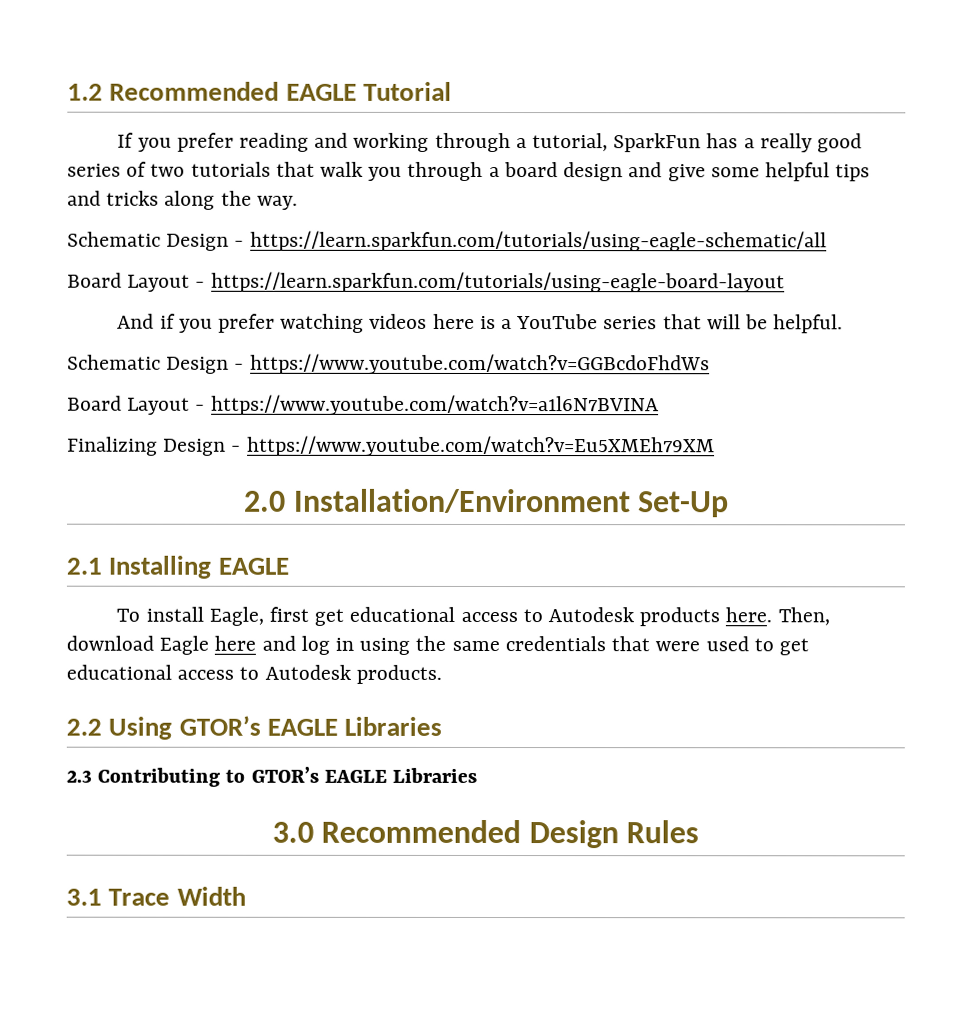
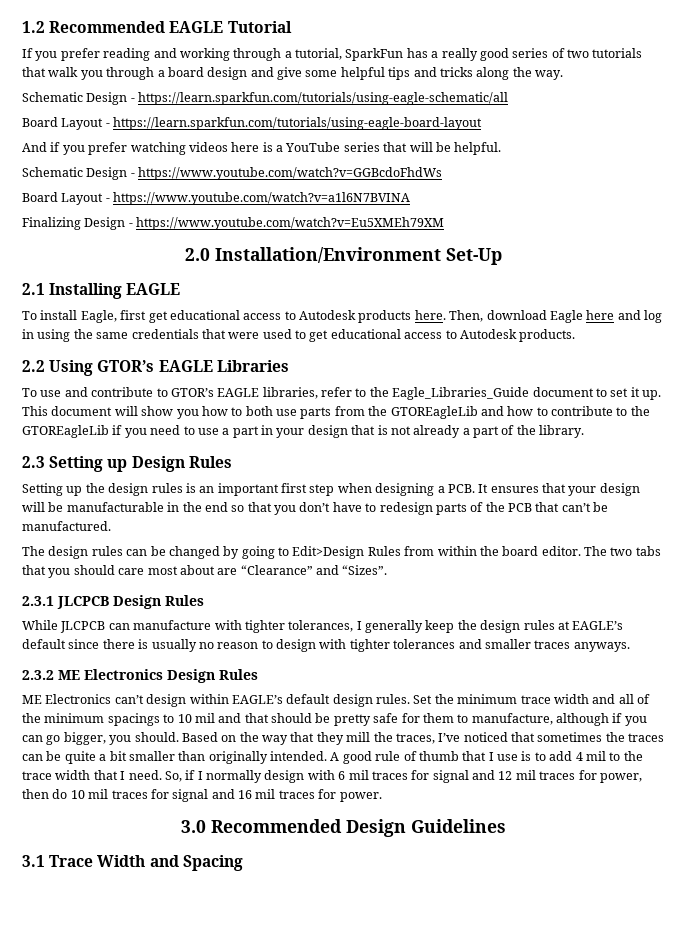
- 2.3 Contributing to GTOR’s EAGLE Libraries
+ To use and contribute to GTOR’s EAGLE libraries, refer to the Eagle_Libraries_Guide document to set it up. This document will show you how to both use parts from the GTOREagleLib and how to contribute to the GTOREagleLib if you need to use a part in your design that is not already a part of the library.
+ 2.3 Setting up Design Rules
+ Setting up the design rules is an important first step when designing a PCB. It ensures that your design will be manufacturable in the end so that you don’t have to redesign parts of the PCB that can’t be manufactured.
+ The design rules can be changed by going to Edit>Design Rules from within the board editor. The two tabs that you should care most about are “Clearance” and “Sizes”.
+ 2.3.1 JLCPCB Design Rules
+ While JLCPCB can manufacture with tighter tolerances, I generally keep the design rules at EAGLE’s default since there is usually no reason to design with tighter tolerances and smaller traces anyways.
+ 2.3.2 ME Electronics Design Rules
+ ME Electronics can’t design within EAGLE’s default design rules. Set the minimum trace width and all of the minimum spacings to 10 mil and that should be pretty safe for them to manufacture, although if you can go bigger, you should. Based on the way that they mill the traces, I’ve noticed that sometimes the traces can be quite a bit smaller than originally intended. A good rule of thumb that I use is to add 4 mil to the trace width that I need. So, if I normally design with 6 mil traces for signal and 12 mil traces for power, then do 10 mil traces for signal and 16 mil traces for power.
- 3.0 Recommended Design Rules
+ 3.0 Recommended Design Guidelines
- 3.1 Trace Width
+ 3.1 Trace Width and Spacing

